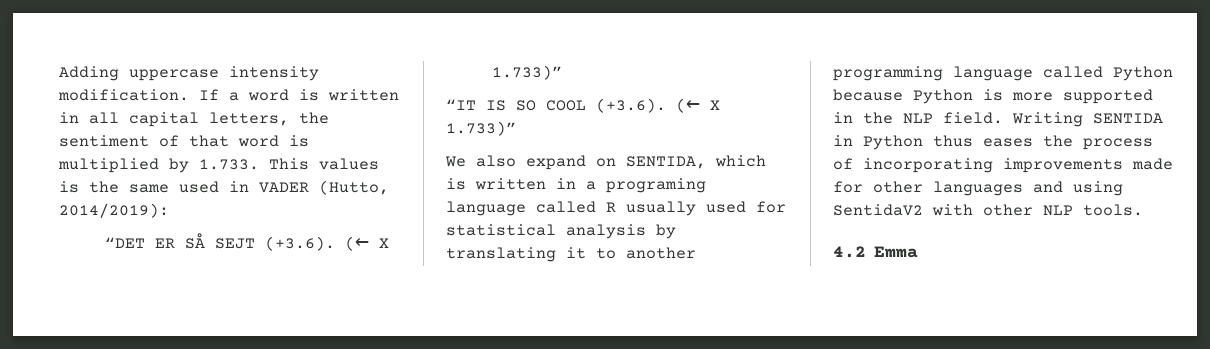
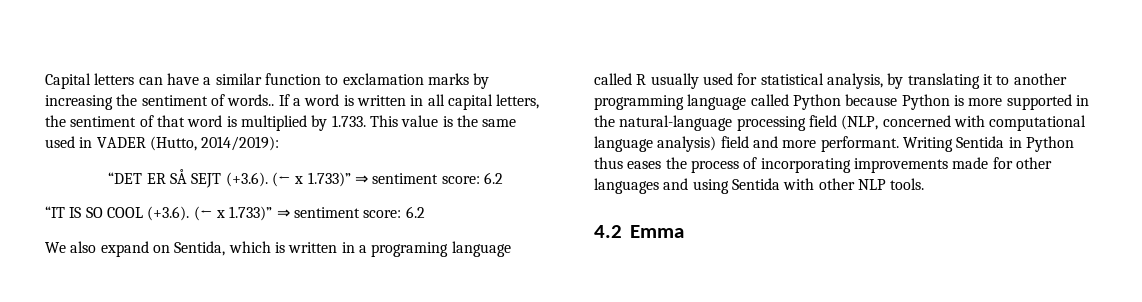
- Adding uppercase intensity modification.
+ Capital letters can have a similar function to exclamation marks by increasing the sentiment of words..
- If a word is written in all capital letters, the sentiment of that word is multiplied by 1.733. This values is the same used in VADER (Hutto, 2014/2019):
+ If a word is written in all capital letters, the sentiment of that word is multiplied by 1.733. This value is the same used in VADER (Hutto, 2014/2019):
- “DET ER SÅ SEJT (+3.6). (← X 1.733)”
+ “DET ER SÅ SEJT (+3.6). (← x 1.733)” ⇒ sentiment score: 6.2
- “IT IS SO COOL (+3.6). (← X 1.733)”
+ “IT IS SO COOL (+3.6). (← x 1.733)” ⇒ sentiment score: 6.2
- We also expand on SENTIDA, which is written in a programing language called R usually used for statistical analysis by translating it to another programming language called Python because Python is more supported in the NLP field. Writing SENTIDA in Python thus eases the process of incorporating improvements made for other languages and using SentidaV2 with other NLP tools.
+ We also expand on Sentida, which is written in a programing language called R usually used for statistical analysis, by translating it to another programming language called Python because Python is more supported in the natural-language processing field (NLP, concerned with computational language analysis) field and more performant. Writing Sentida in Python thus eases the process of incorporating improvements made for other languages and using Sentida with other NLP tools.

